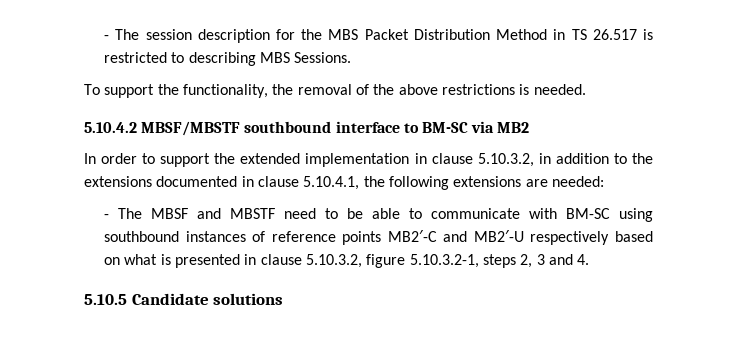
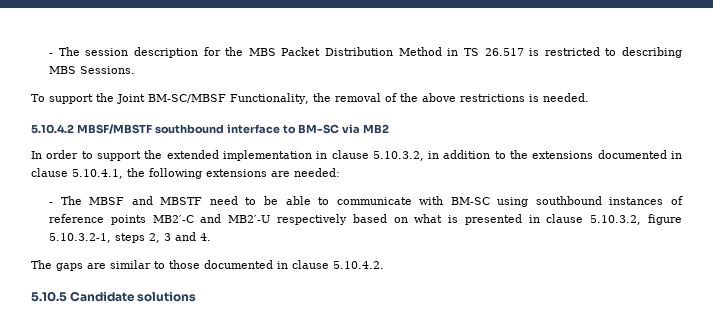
- To support the functionality, the removal of the above restrictions is needed.
+ To support the Joint BM-SC/MBSF Functionality, the removal of the above restrictions is needed.
+ The gaps are similar to those documented in clause 5.10.4.2.

